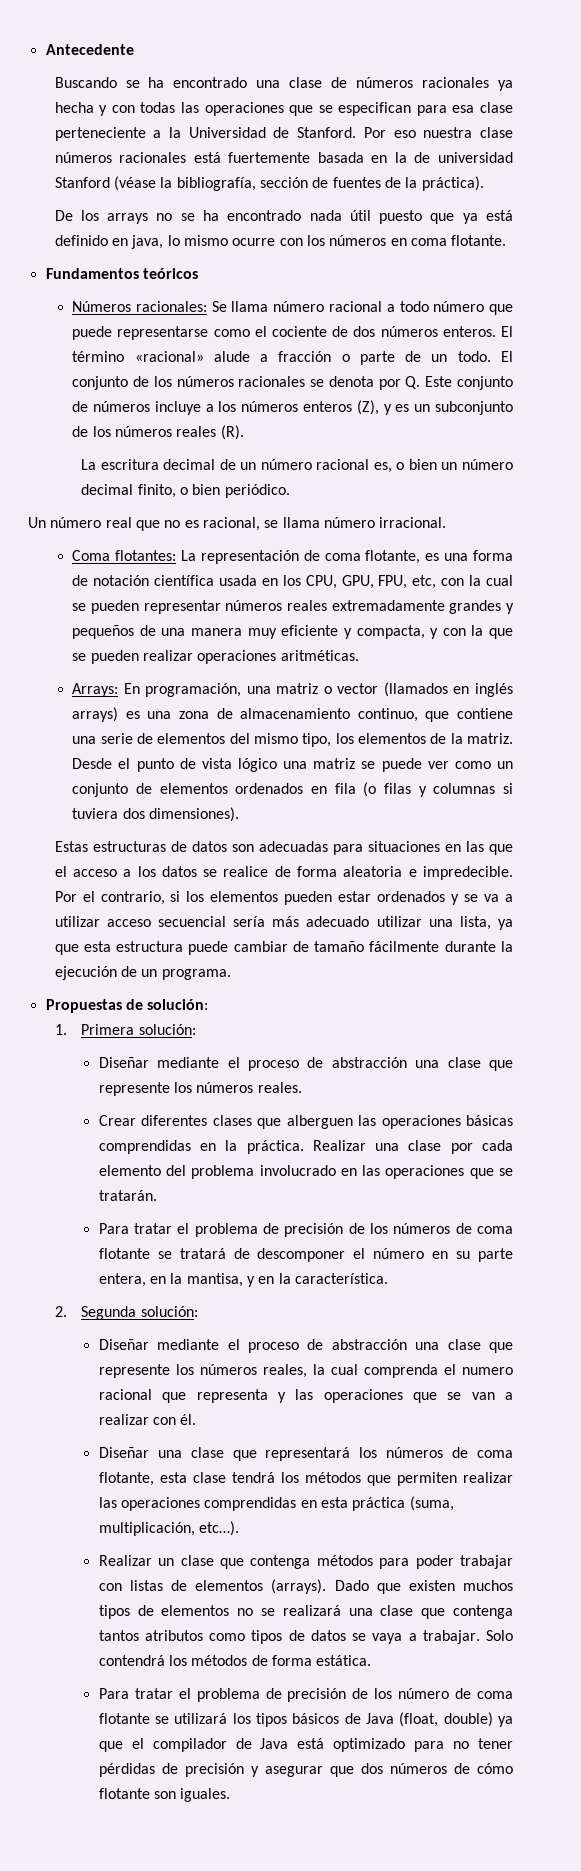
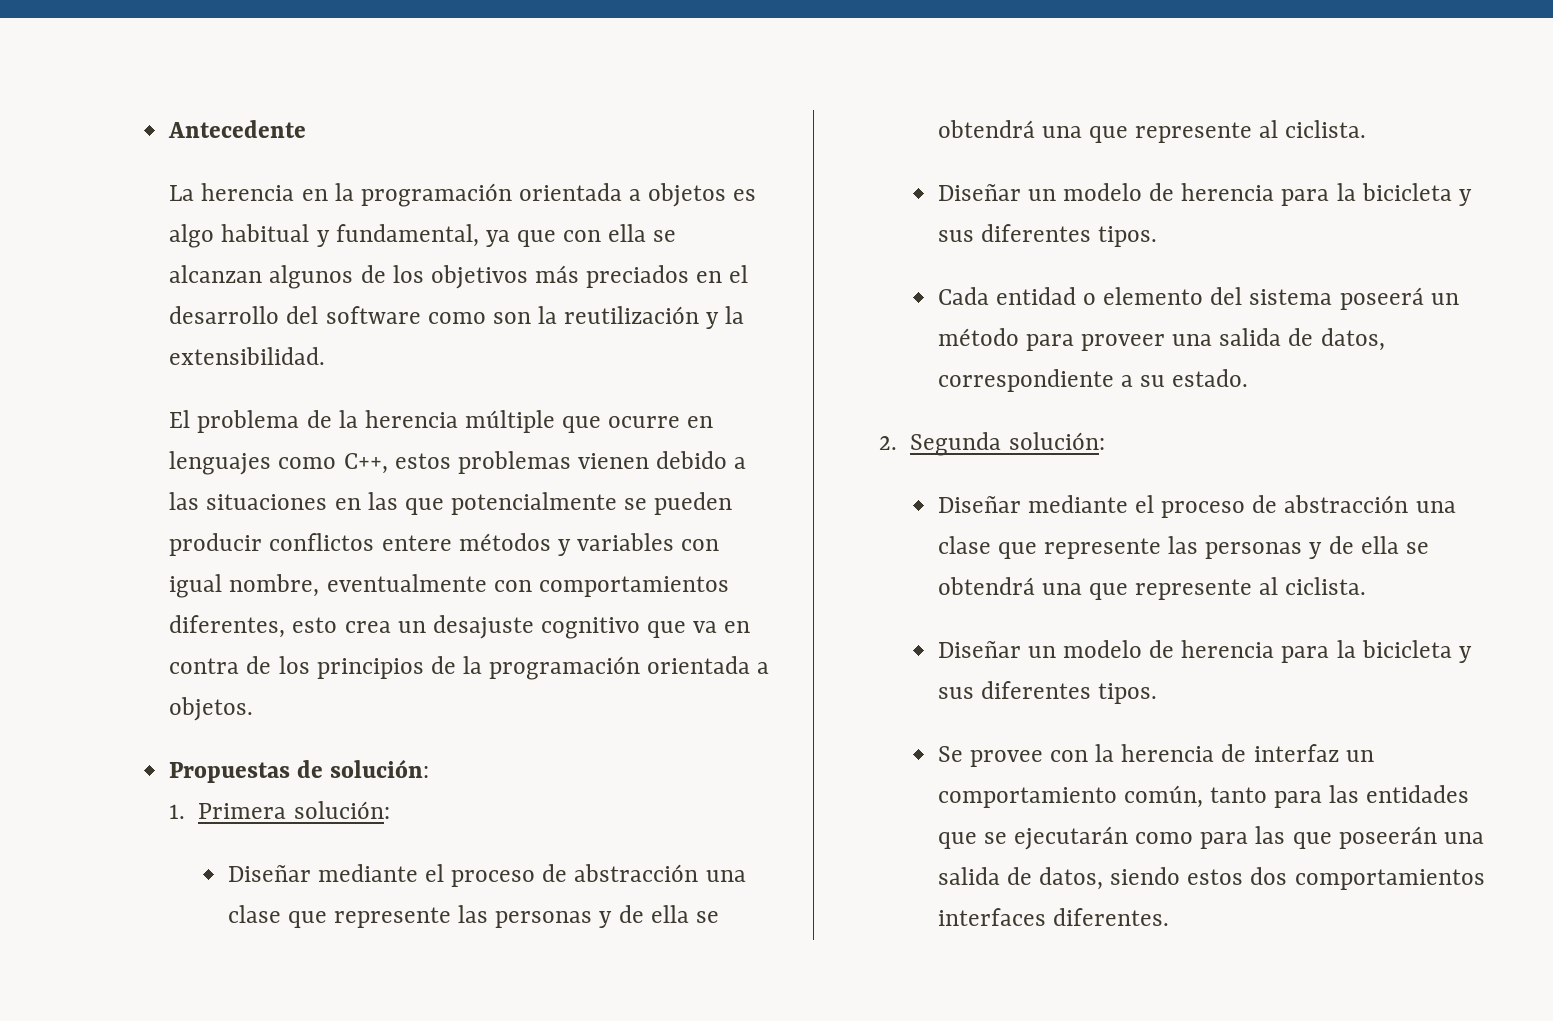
- Buscando se ha encontrado una clase de números racionales ya hecha y con todas las operaciones que se especifican para esa clase perteneciente a la Universidad de Stanford. Por eso nuestra clase números racionales está fuertemente basada en la de universidad Stanford (véase la bibliografía, sección de fuentes de la práctica).
- De los arrays no se ha encontrado nada útil puesto que ya está definido en java, lo mismo ocurre con los números en coma flotante.
- Fundamentos teóricos
- Números racionales: Se llama número racional a todo número que puede representarse como el cociente de dos números enteros. El término «racional» alude a fracción o parte de un todo. El conjunto de los números racionales se denota por Q. Este conjunto de números incluye a los números enteros (Z), y es un subconjunto de los números reales (R).
- La escritura decimal de un número racional es, o bien un número decimal finito, o bien periódico.
- Un número real que no es racional, se llama número irracional.
- Coma flotantes: La representación de coma flotante, es una forma de notación científica usada en los CPU, GPU, FPU, etc, con la cual se pueden representar números reales extremadamente grandes y pequeños de una manera muy eficiente y compacta, y con la que se pueden realizar operaciones aritméticas.
- Arrays: En programación, una matriz o vector (llamados en inglés arrays) es una zona de almacenamiento continuo, que contiene una serie de elementos del mismo tipo, los elementos de la matriz. Desde el punto de vista lógico una matriz se puede ver como un conjunto de elementos ordenados en fila (o filas y columnas si tuviera dos dimensiones).
- Estas estructuras de datos son adecuadas para situaciones en las que el acceso a los datos se realice de forma aleatoria e impredecible. Por el contrario, si los elementos pueden estar ordenados y se va a utilizar acceso secuencial sería más adecuado utilizar una lista, ya que esta estructura puede cambiar de tamaño fácilmente durante la ejecución de un programa.
+ La herencia en la programación orientada a objetos es algo habitual y fundamental, ya que con ella se alcanzan algunos de los objetivos más preciados en el desarrollo del software como son la reutilización y la extensibilidad.
+ El problema de la herencia múltiple que ocurre en lenguajes como C++, estos problemas vienen debido a las situaciones en las que potencialmente se pueden producir conflictos entere métodos y variables con igual nombre, eventualmente con comportamientos diferentes, esto crea un desajuste cognitivo que va en contra de los principios de la programación orientada a objetos.
  1. Primera solución:
- Diseñar mediante el proceso de abstracción una clase que represente los números reales.
- Crear diferentes clases que alberguen las operaciones básicas comprendidas en la práctica. Realizar una clase por cada elemento del problema involucrado en las operaciones que se tratarán.
- Para tratar el problema de precisión de los números de coma flotante se tratará de descomponer el número en su parte entera, en la mantisa, y en la característica.
+ Diseñar mediante el proceso de abstracción una clase que represente las personas y de ella se obtendrá una que represente al ciclista.
+ Diseñar un modelo de herencia para la bicicleta y sus diferentes tipos.
+ Cada entidad o elemento del sistema poseerá un método para proveer una salida de datos, correspondiente a su estado.
  2. Segunda solución:
- Diseñar mediante el proceso de abstracción una clase que represente los números reales, la cual comprenda el numero racional que representa y las operaciones que se van a realizar con él.
- Diseñar una clase que representará los números de coma flotante, esta clase tendrá los métodos que permiten realizar las operaciones comprendidas en esta práctica (suma, multiplicación, etc…).
- Realizar un clase que contenga métodos para poder trabajar con listas de elementos (arrays). Dado que existen muchos tipos de elementos no se realizará una clase que contenga tantos atributos como tipos de datos se vaya a trabajar. Solo contendrá los métodos de forma estática.
- Para tratar el problema de precisión de los número de coma flotante se utilizará los tipos básicos de Java (float, double) ya que el compilador de Java está optimizado para no tener pérdidas de precisión y asegurar que dos números de cómo flotante son iguales.
+ Diseñar mediante el proceso de abstracción una clase que represente las personas y de ella se obtendrá una que represente al ciclista.
+ Diseñar un modelo de herencia para la bicicleta y sus diferentes tipos.
+ Se provee con la herencia de interfaz un comportamiento común, tanto para las entidades que se ejecutarán como para las que poseerán una salida de datos, siendo estos dos comportamientos interfaces diferentes.

